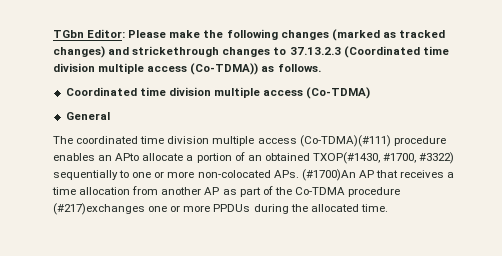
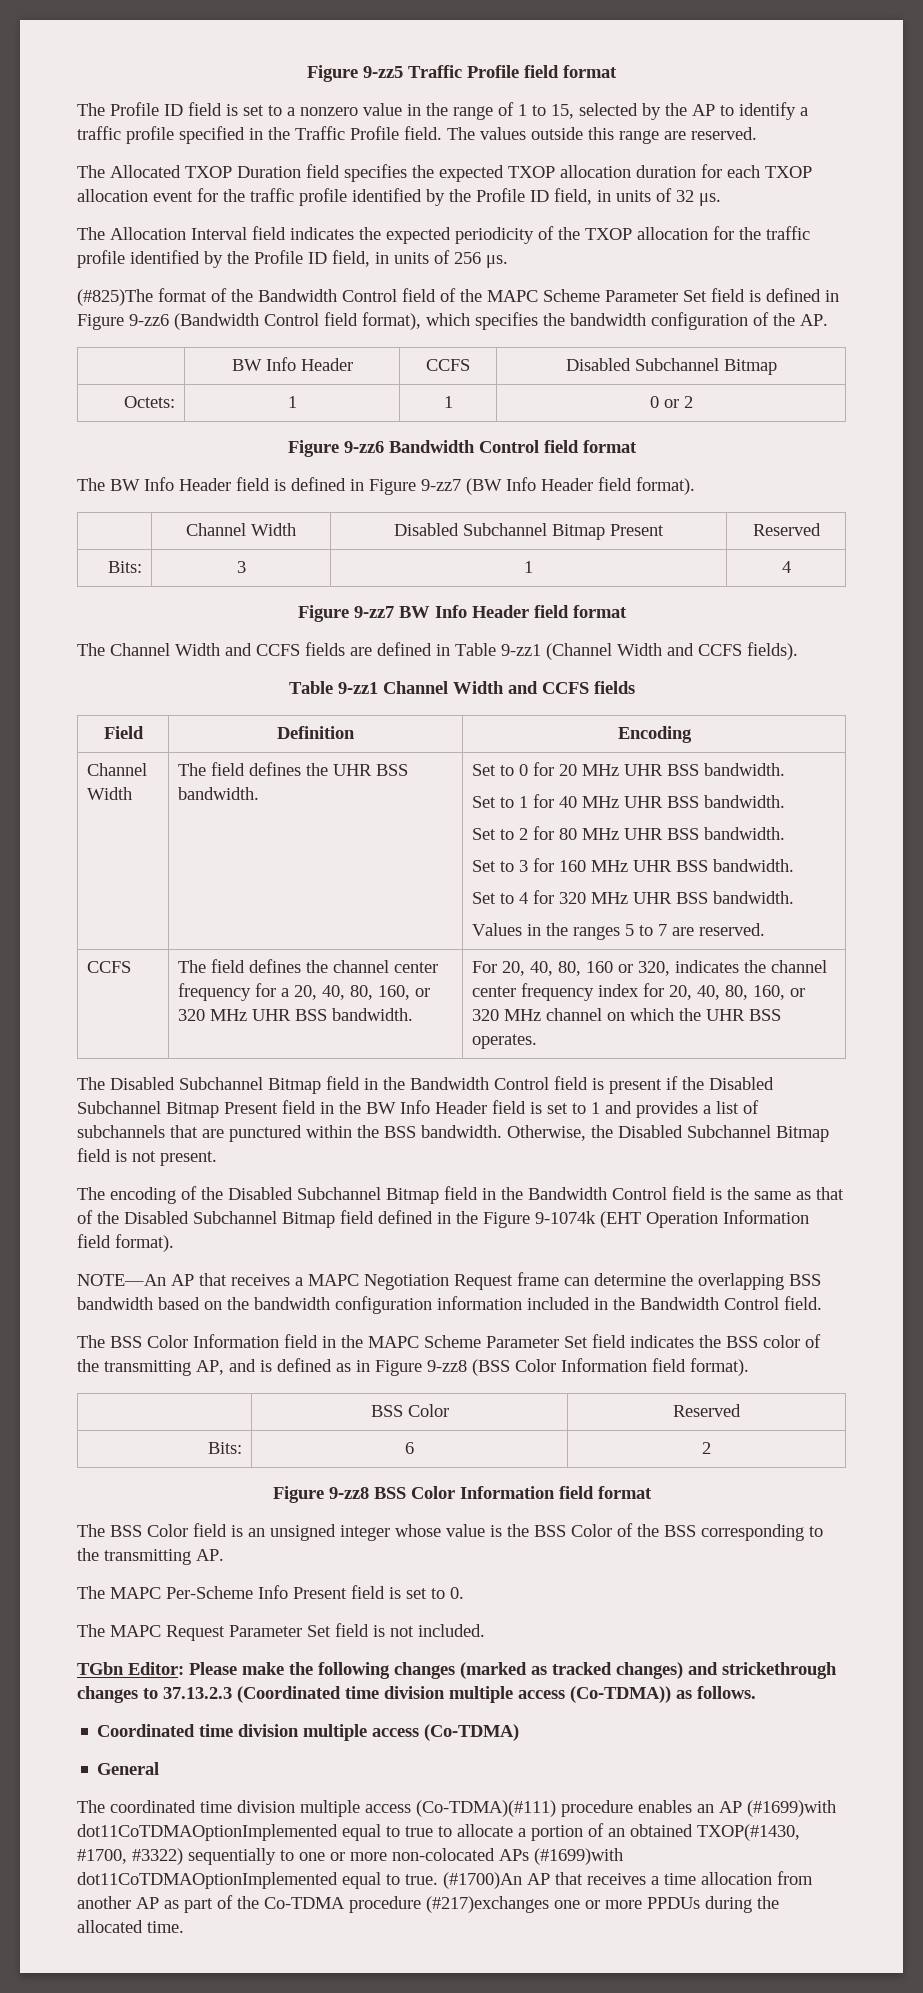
+ Figure 9-zz5 Traffic Profile field format
+ The Profile ID field is set to a nonzero value in the range of 1 to 15, selected by the AP to identify a traffic profile specified in the Traffic Profile field. The values outside this range are reserved.
+ The Allocated TXOP Duration field specifies the expected TXOP allocation duration for each TXOP allocation event for the traffic profile identified by the Profile ID field, in units of 32 μs.
+ The Allocation Interval field indicates the expected periodicity of the TXOP allocation for the traffic profile identified by the Profile ID field, in units of 256 μs.
+ (#825)The format of the Bandwidth Control field of the MAPC Scheme Parameter Set field is defined in Figure 9-zz6 (Bandwidth Control field format), which specifies the bandwidth configuration of the AP.
+ | BW Info Header | CCFS | Disabled Subchannel Bitmap
+ Octets: | 1 | 1 | 0 or 2
+ Figure 9-zz6 Bandwidth Control field format
+ The BW Info Header field is defined in Figure 9-zz7 (BW Info Header field format).
+ | Channel Width | Disabled Subchannel Bitmap Present | Reserved
+ Bits: | 3 | 1 | 4
+ Figure 9-zz7 BW Info Header field format
+ The Channel Width and CCFS fields are defined in Table 9-zz1 (Channel Width and CCFS fields).
+ Table 9-zz1 Channel Width and CCFS fields
+ Field | Definition | Encoding
+ Channel Width | The field defines the UHR BSS bandwidth. | Set to 0 for 20 MHz UHR BSS bandwidth.
+ Set to 1 for 40 MHz UHR BSS bandwidth.
+ Set to 2 for 80 MHz UHR BSS bandwidth.
+ Set to 3 for 160 MHz UHR BSS bandwidth.
+ Set to 4 for 320 MHz UHR BSS bandwidth.
+ Values in the ranges 5 to 7 are reserved.
+ CCFS | The field defines the channel center frequency for a 20, 40, 80, 160, or 320 MHz UHR BSS bandwidth. | For 20, 40, 80, 160 or 320, indicates the channel center frequency index for 20, 40, 80, 160, or 320 MHz channel on which the UHR BSS operates.
+ The Disabled Subchannel Bitmap field in the Bandwidth Control field is present if the Disabled Subchannel Bitmap Present field in the BW Info Header field is set to 1 and provides a list of subchannels that are punctured within the BSS bandwidth. Otherwise, the Disabled Subchannel Bitmap field is not present.
+ The encoding of the Disabled Subchannel Bitmap field in the Bandwidth Control field is the same as that of the Disabled Subchannel Bitmap field defined in the Figure 9-1074k (EHT Operation Information field format).
+ NOTE—An AP that receives a MAPC Negotiation Request frame can determine the overlapping BSS bandwidth based on the bandwidth configuration information included in the Bandwidth Control field.
+ The BSS Color Information field in the MAPC Scheme Parameter Set field indicates the BSS color of the transmitting AP, and is defined as in Figure 9-zz8 (BSS Color Information field format).
+ | BSS Color | Reserved
+ Bits: | 6 | 2
+ Figure 9-zz8 BSS Color Information field format
+ The BSS Color field is an unsigned integer whose value is the BSS Color of the BSS corresponding to the transmitting AP.
+ The MAPC Per-Scheme Info Present field is set to 0.
+ The MAPC Request Parameter Set field is not included.
- The coordinated time division multiple access (Co-TDMA)(#111) procedure enables an APto allocate a portion of an obtained TXOP(#1430, #1700, #3322) sequentially to one or more non-colocated APs. (#1700)An AP that receives a time allocation from another AP as part of the Co-TDMA procedure (#217)exchanges one or more PPDUs during the allocated time.
+ The coordinated time division multiple access (Co-TDMA)(#111) procedure enables an AP (#1699)with dot11CoTDMAOptionImplemented equal to true to allocate a portion of an obtained TXOP(#1430, #1700, #3322) sequentially to one or more non-colocated APs (#1699)with dot11CoTDMAOptionImplemented equal to true. (#1700)An AP that receives a time allocation from another AP as part of the Co-TDMA procedure (#217)exchanges one or more PPDUs during the allocated time.

